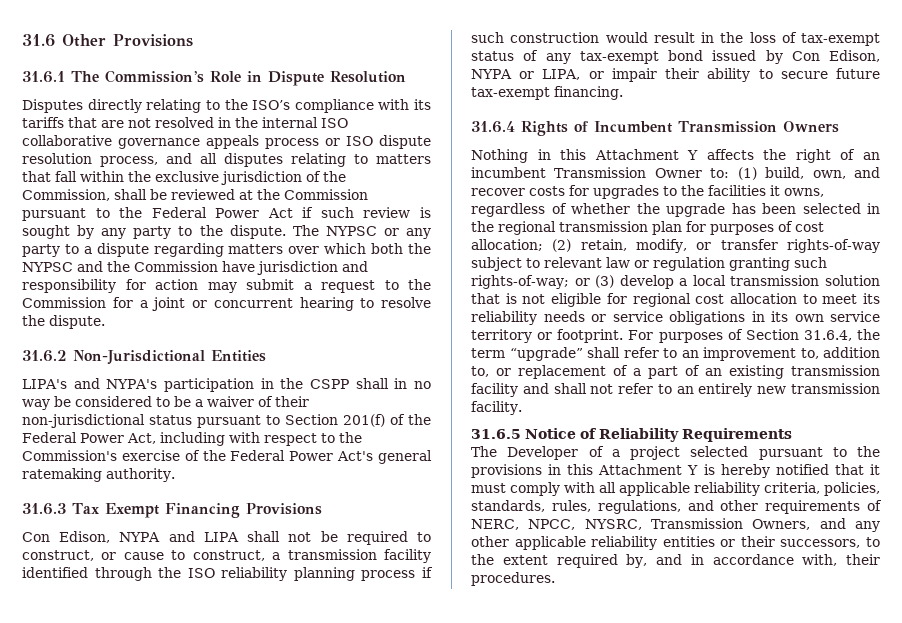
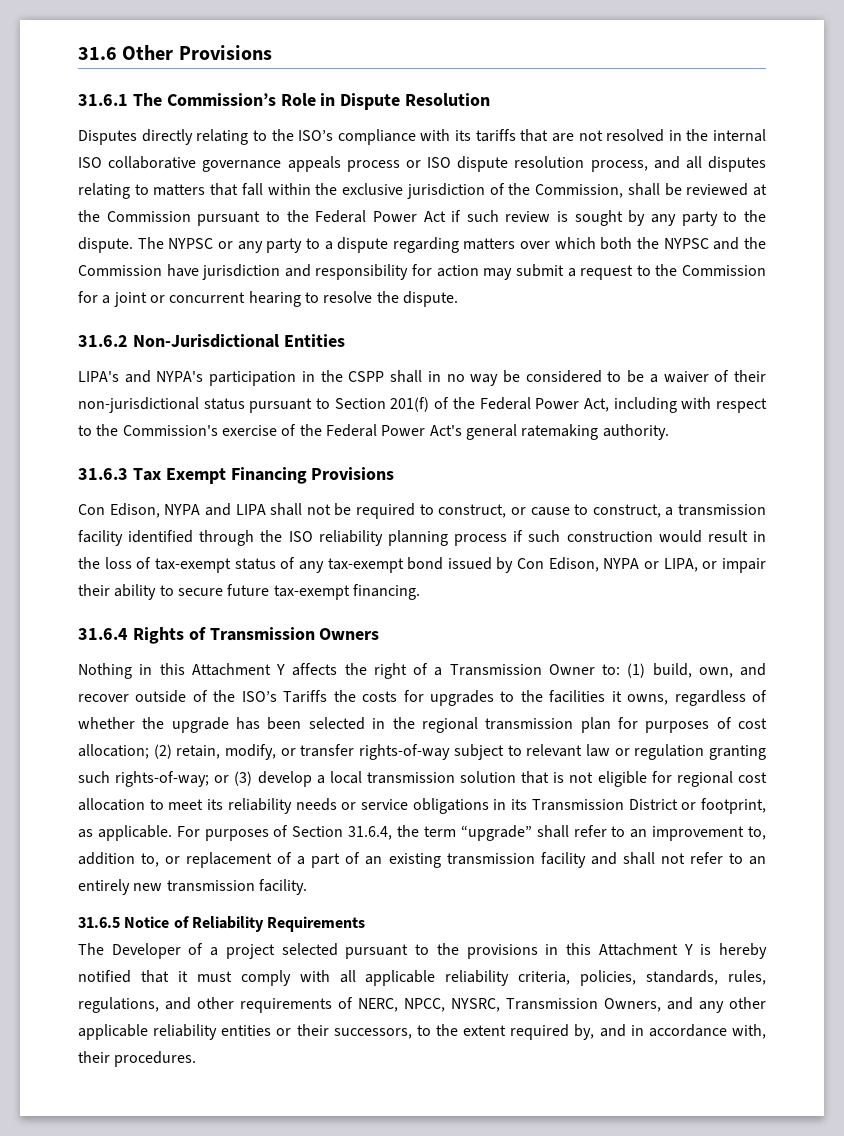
- 31.6.4 Rights of Incumbent Transmission Owners
+ 31.6.4 Rights of Transmission Owners
- Nothing in this Attachment Y affects the right of an incumbent Transmission Owner to:
+ Nothing in this Attachment Y affects the right of a Transmission Owner to:
- (1) build, own, and recover costs for upgrades to the facilities it owns, regardless of whether the upgrade has been selected in the regional transmission plan for purposes of cost allocation;
+ (1) build, own, and recover outside of the ISO’s Tariffs the costs for upgrades to the facilities it owns, regardless of whether the upgrade has been selected in the regional transmission plan for purposes of cost allocation;
- or (3) develop a local transmission solution that is not eligible for regional cost allocation to meet its reliability needs or service obligations in its own service territory or footprint.
+ or (3) develop a local transmission solution that is not eligible for regional cost allocation to meet its reliability needs or service obligations in its Transmission District or footprint, as applicable.

